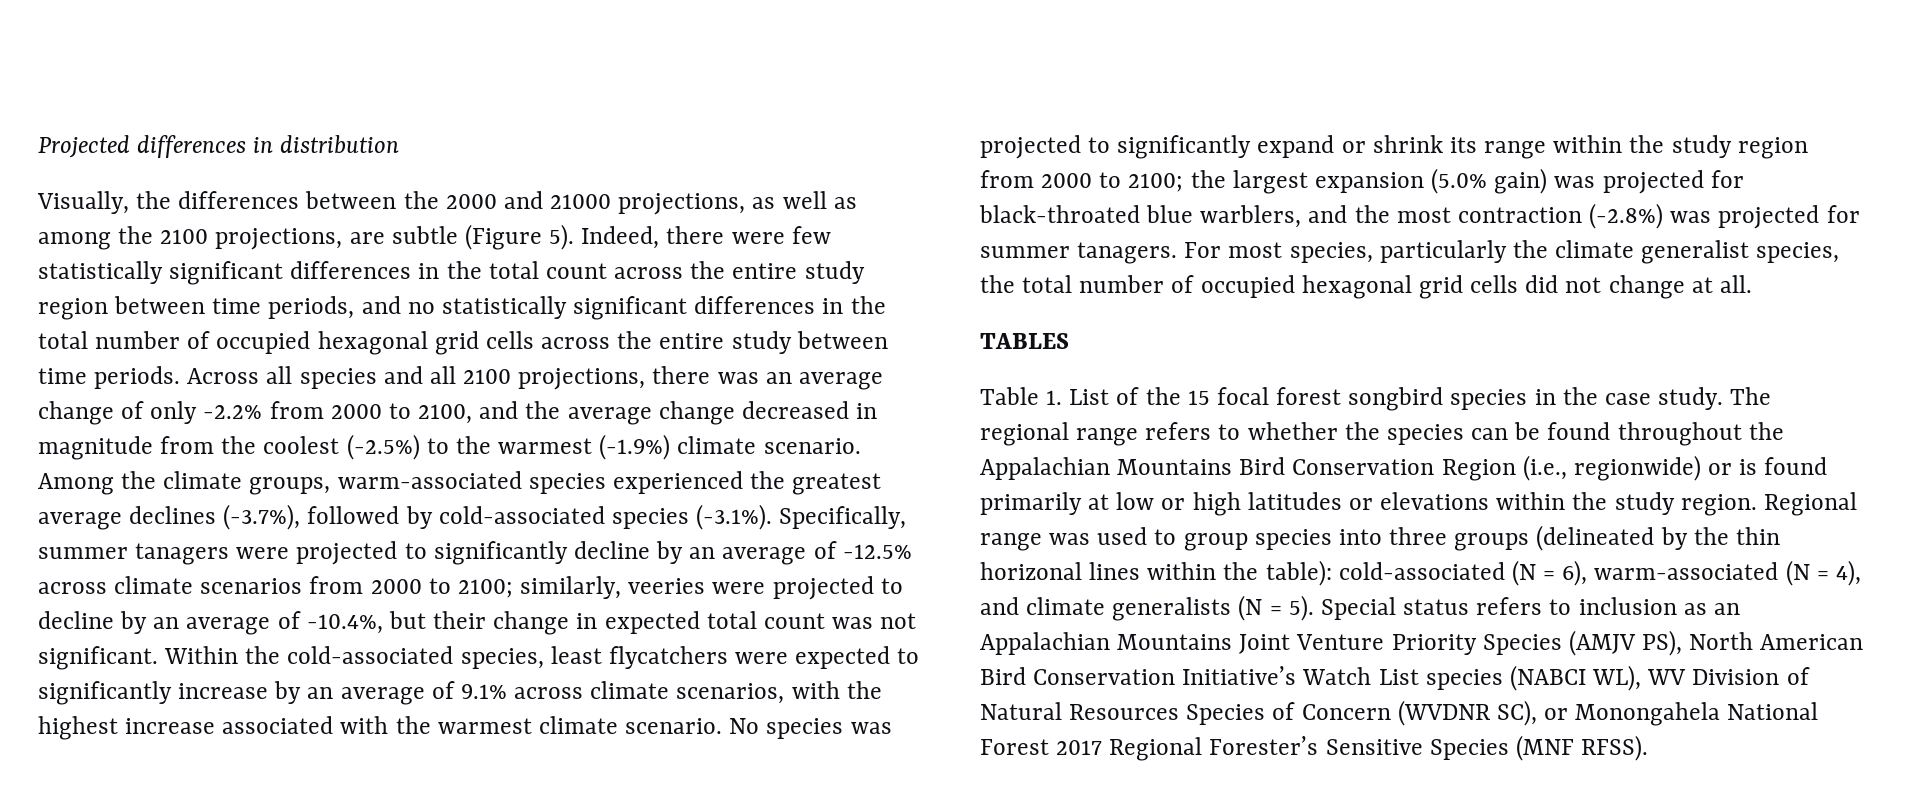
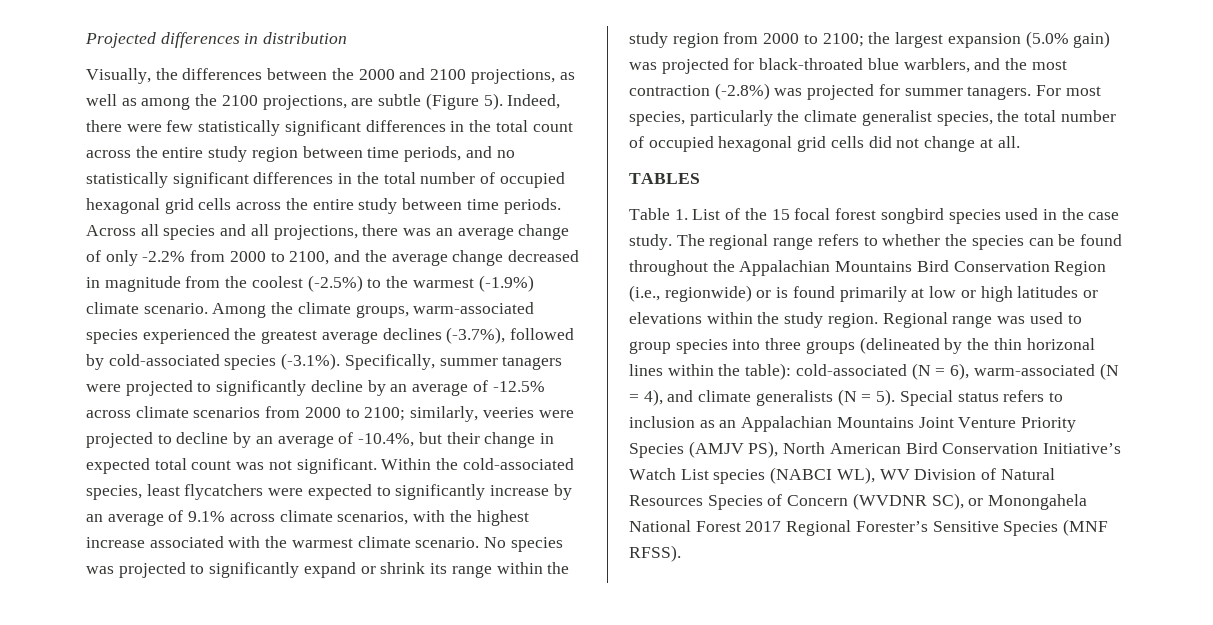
- Visually, the differences between the 2000 and 21000 projections, as well as among the 2100 projections, are subtle (Figure 5).
+ Visually, the differences between the 2000 and 2100 projections, as well as among the 2100 projections, are subtle (Figure 5).
- Across all species and all 2100 projections, there was an average change of only -2.2% from 2000 to 2100, and the average change decreased in magnitude from the coolest (-2.5%) to the warmest (-1.9%) climate scenario.
+ Across all species and all projections, there was an average change of only -2.2% from 2000 to 2100, and the average change decreased in magnitude from the coolest (-2.5%) to the warmest (-1.9%) climate scenario.
- Table 1. List of the 15 focal forest songbird species in the case study.
+ Table 1. List of the 15 focal forest songbird species used in the case study.

